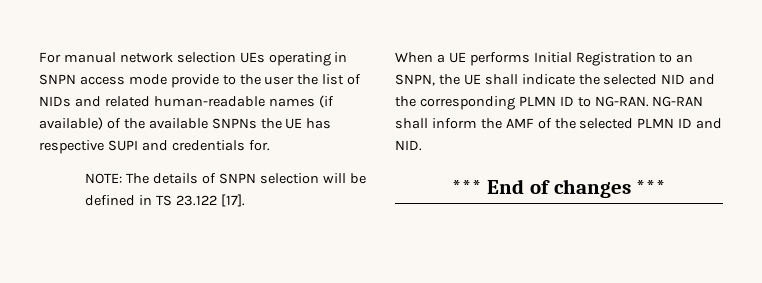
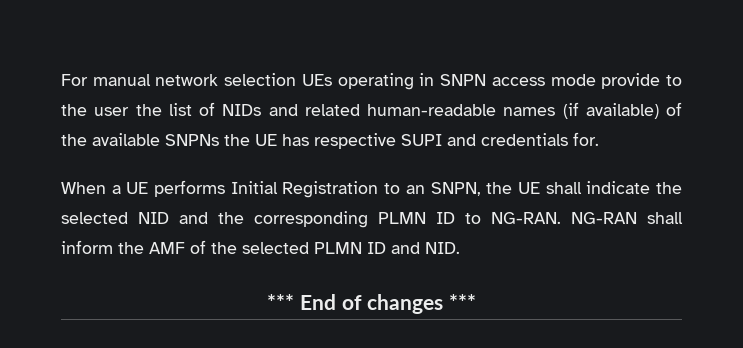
- NOTE: The details of SNPN selection will be defined in TS 23.122 [17].

